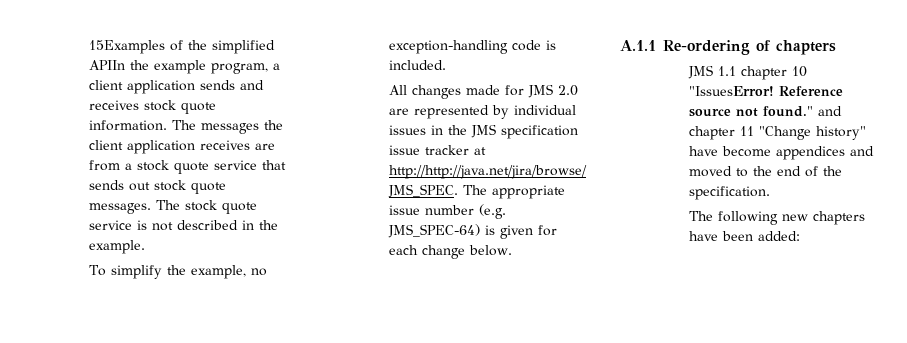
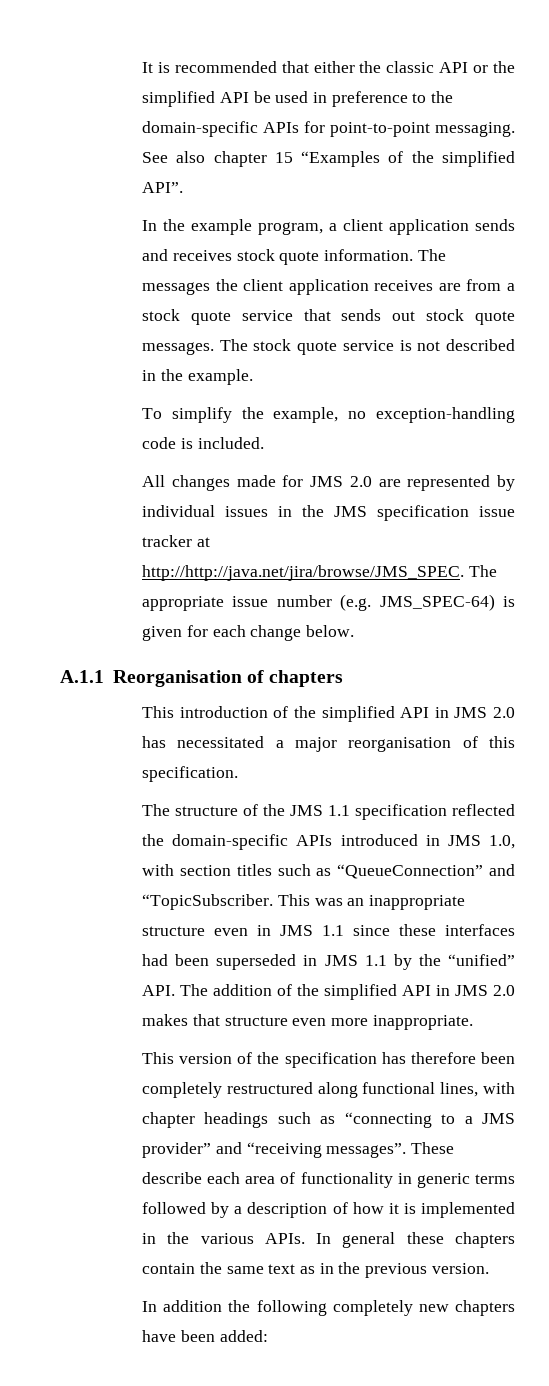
- 15Examples of the simplified APIIn the example program, a client application sends and receives stock quote information.
+ It is recommended that either the classic API or the simplified API be used in preference to the domain-specific APIs for point-to-point messaging. See also chapter 15 “Examples of the simplified API”.
+ In the example program, a client application sends and receives stock quote information.
- A.1.1 Re-ordering of chapters
+ A.1.1 Reorganisation of chapters
- JMS 1.1 chapter 10 "IssuesError! Reference source not found." and chapter 11 "Change history" have become appendices and moved to the end of the specification.
- The following new chapters have been added:
+ This introduction of the simplified API in JMS 2.0 has necessitated a major reorganisation of this specification.
+ The structure of the JMS 1.1 specification reflected the domain-specific APIs introduced in JMS 1.0, with section titles such as “QueueConnection” and “TopicSubscriber. This was an inappropriate structure even in JMS 1.1 since these interfaces had been superseded in JMS 1.1 by the “unified” API. The addition of the simplified API in JMS 2.0 makes that structure even more inappropriate.
+ This version of the specification has therefore been completely restructured along functional lines, with chapter headings such as “connecting to a JMS provider” and “receiving messages”. These describe each area of functionality in generic terms followed by a description of how it is implemented in the various APIs. In general these chapters contain the same text as in the previous version.
+ In addition the following completely new chapters have been added:

